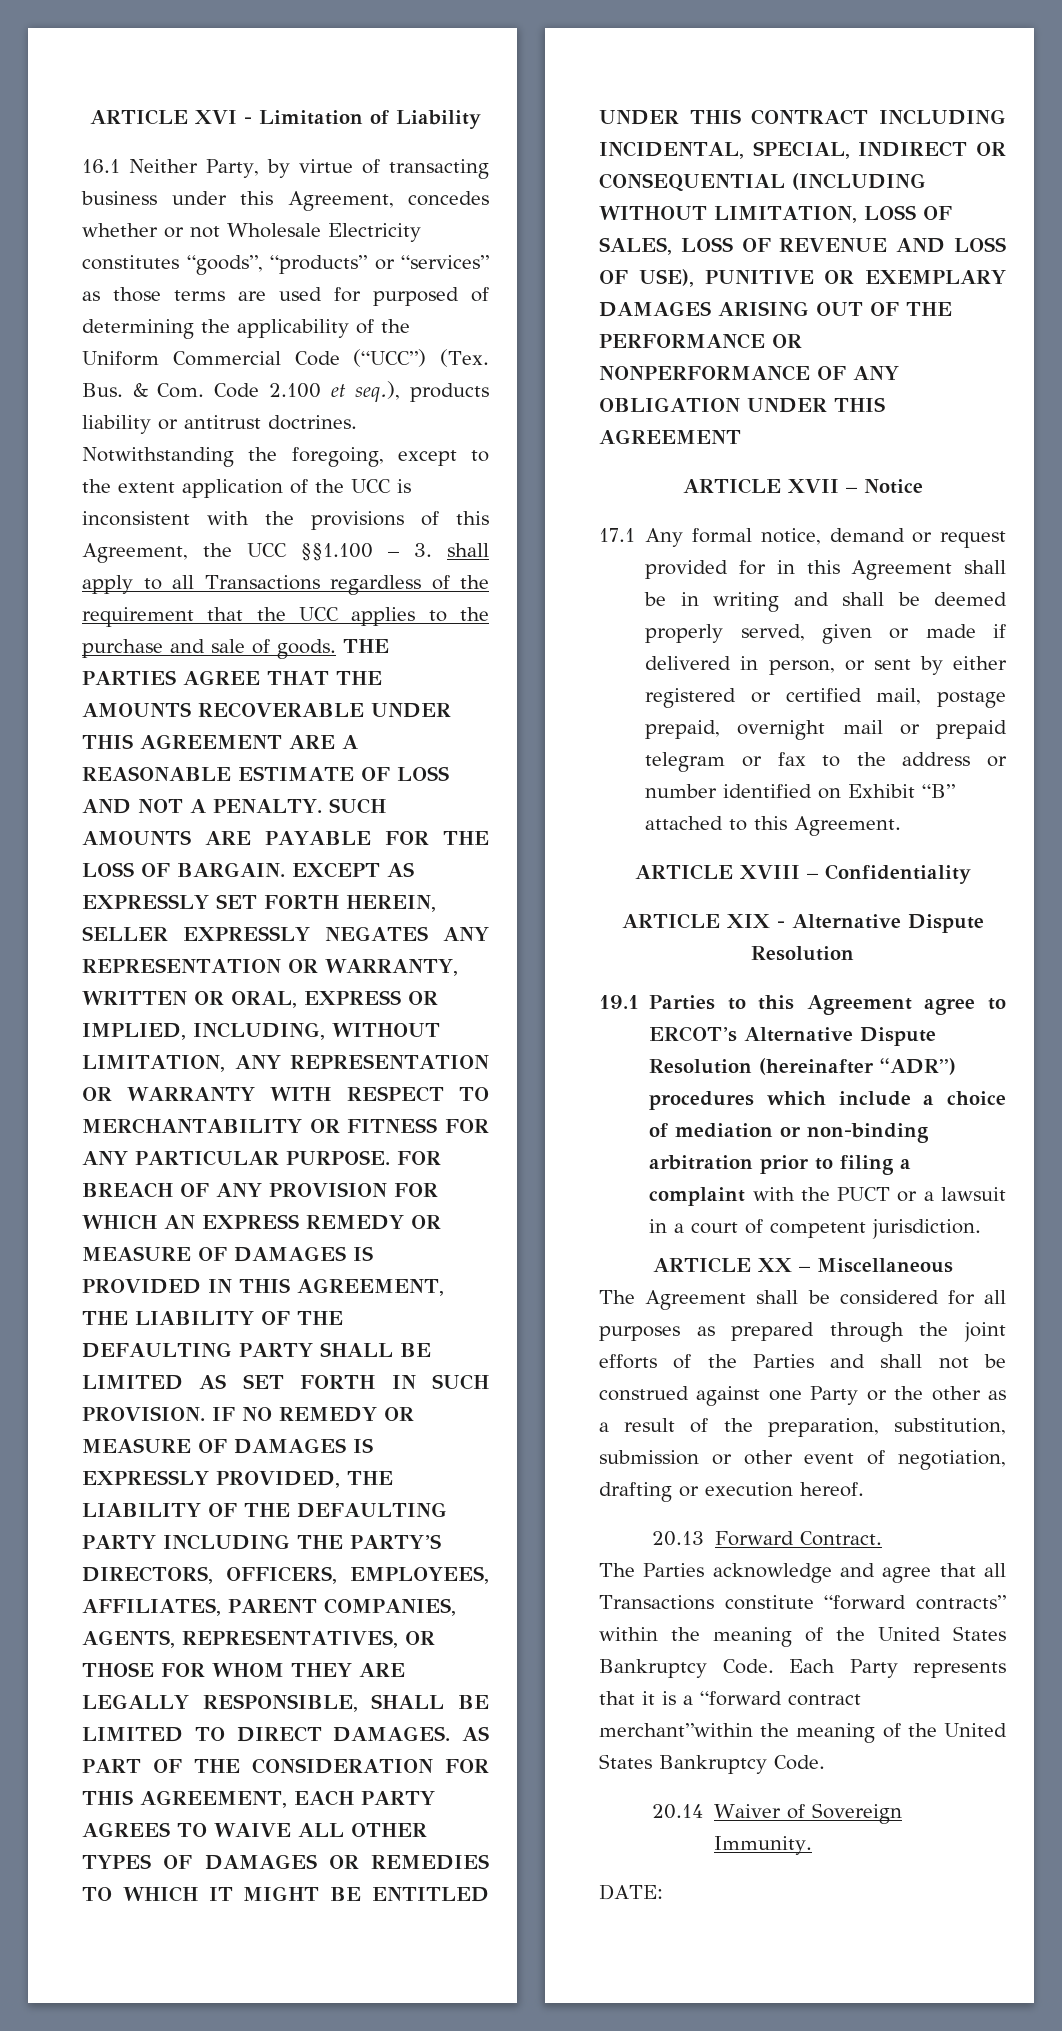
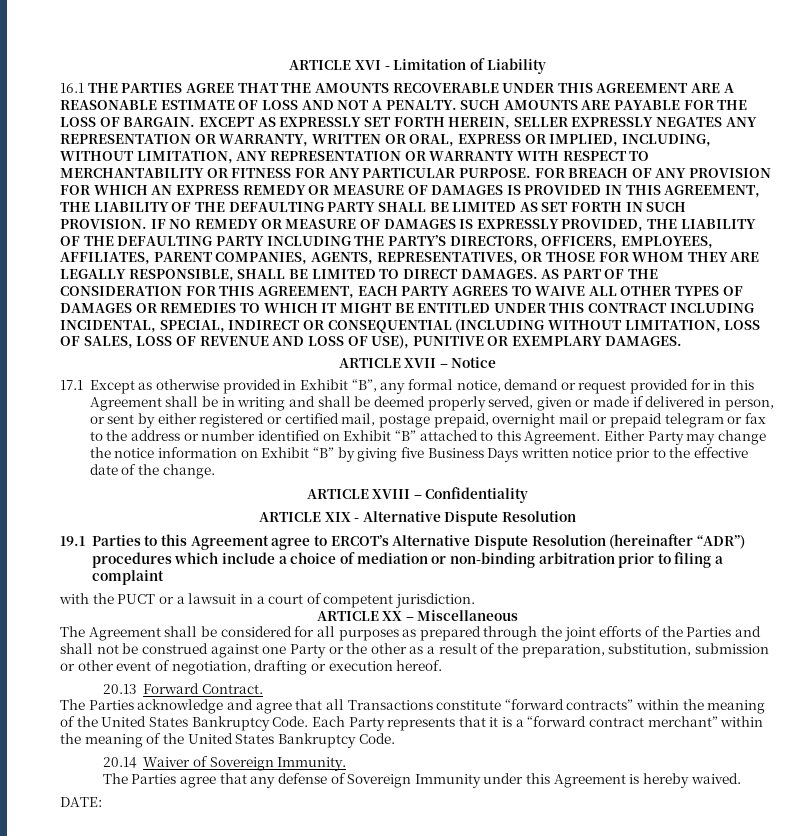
- 16.1 Neither Party, by virtue of transacting business under this Agreement, concedes whether or not Wholesale Electricity constitutes “goods”, “products” or “services” as those terms are used for purposed of determining the applicability of the Uniform Commercial Code (“UCC”) (Tex. Bus. & Com. Code 2.100 et seq.), products liability or antitrust doctrines. Notwithstanding the foregoing, except to the extent application of the UCC is inconsistent with the provisions of this Agreement, the UCC §§1.100 – 3. shall apply to all Transactions regardless of the requirement that the UCC applies to the purchase and sale of goods. THE PARTIES AGREE THAT THE AMOUNTS RECOVERABLE UNDER THIS AGREEMENT ARE A REASONABLE ESTIMATE OF LOSS AND NOT A PENALTY.
+ 16.1 THE PARTIES AGREE THAT THE AMOUNTS RECOVERABLE UNDER THIS AGREEMENT ARE A REASONABLE ESTIMATE OF LOSS AND NOT A PENALTY.
- AS PART OF THE CONSIDERATION FOR THIS AGREEMENT, EACH PARTY AGREES TO WAIVE ALL OTHER TYPES OF DAMAGES OR REMEDIES TO WHICH IT MIGHT BE ENTITLED UNDER THIS CONTRACT INCLUDING INCIDENTAL, SPECIAL, INDIRECT OR CONSEQUENTIAL (INCLUDING WITHOUT LIMITATION, LOSS OF SALES, LOSS OF REVENUE AND LOSS OF USE), PUNITIVE OR EXEMPLARY DAMAGES ARISING OUT OF THE PERFORMANCE OR NONPERFORMANCE OF ANY OBLIGATION UNDER THIS AGREEMENT
+ AS PART OF THE CONSIDERATION FOR THIS AGREEMENT, EACH PARTY AGREES TO WAIVE ALL OTHER TYPES OF DAMAGES OR REMEDIES TO WHICH IT MIGHT BE ENTITLED UNDER THIS CONTRACT INCLUDING INCIDENTAL, SPECIAL, INDIRECT OR CONSEQUENTIAL (INCLUDING WITHOUT LIMITATION, LOSS OF SALES, LOSS OF REVENUE AND LOSS OF USE), PUNITIVE OR EXEMPLARY DAMAGES.
- 17.1 Any formal notice, demand or request provided for in this Agreement shall be in writing and shall be deemed properly served, given or made if delivered in person, or sent by either registered or certified mail, postage prepaid, overnight mail or prepaid telegram or fax to the address or number identified on Exhibit “B” attached to this Agreement.
+ 17.1 Except as otherwise provided in Exhibit “B”, any formal notice, demand or request provided for in this Agreement shall be in writing and shall be deemed properly served, given or made if delivered in person, or sent by either registered or certified mail, postage prepaid, overnight mail or prepaid telegram or fax to the address or number identified on Exhibit “B” attached to this Agreement. Either Party may change the notice information on Exhibit “B” by giving five Business Days written notice prior to the effective date of the change.
- 19.1 Parties to this Agreement agree to ERCOT’s Alternative Dispute Resolution (hereinafter “ADR”) procedures which include a choice of mediation or non-binding arbitration prior to filing a complaint with the PUCT or a lawsuit in a court of competent jurisdiction.
+ 19.1 Parties to this Agreement agree to ERCOT’s Alternative Dispute Resolution (hereinafter “ADR”) procedures which include a choice of mediation or non-binding arbitration prior to filing a complaint
+ with the PUCT or a lawsuit in a court of competent jurisdiction.
- Each Party represents that it is a “forward contract merchant”within the meaning of the United States Bankruptcy Code.
+ Each Party represents that it is a “forward contract merchant” within the meaning of the United States Bankruptcy Code.
+ The Parties agree that any defense of Sovereign Immunity under this Agreement is hereby waived.

